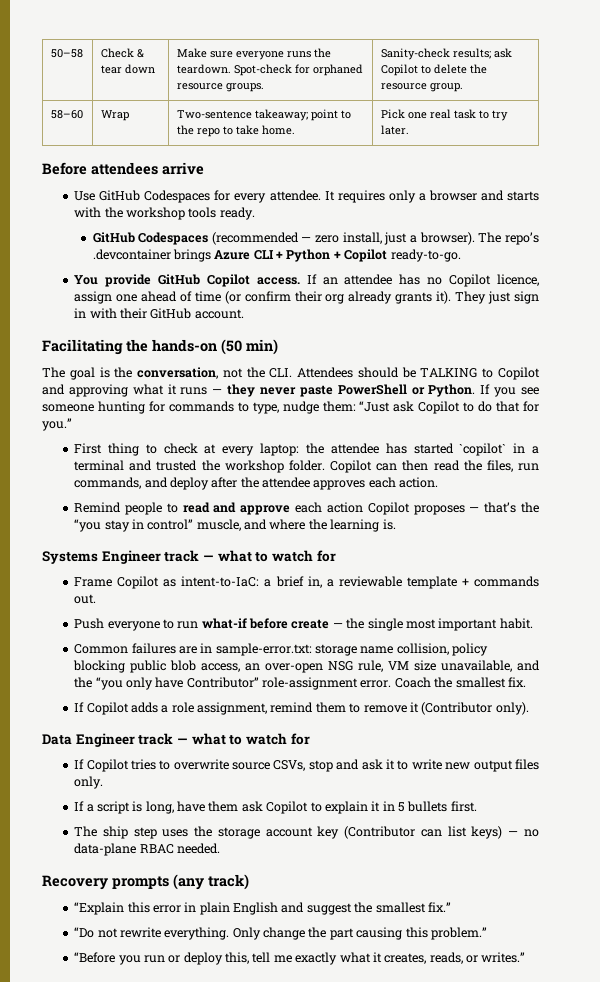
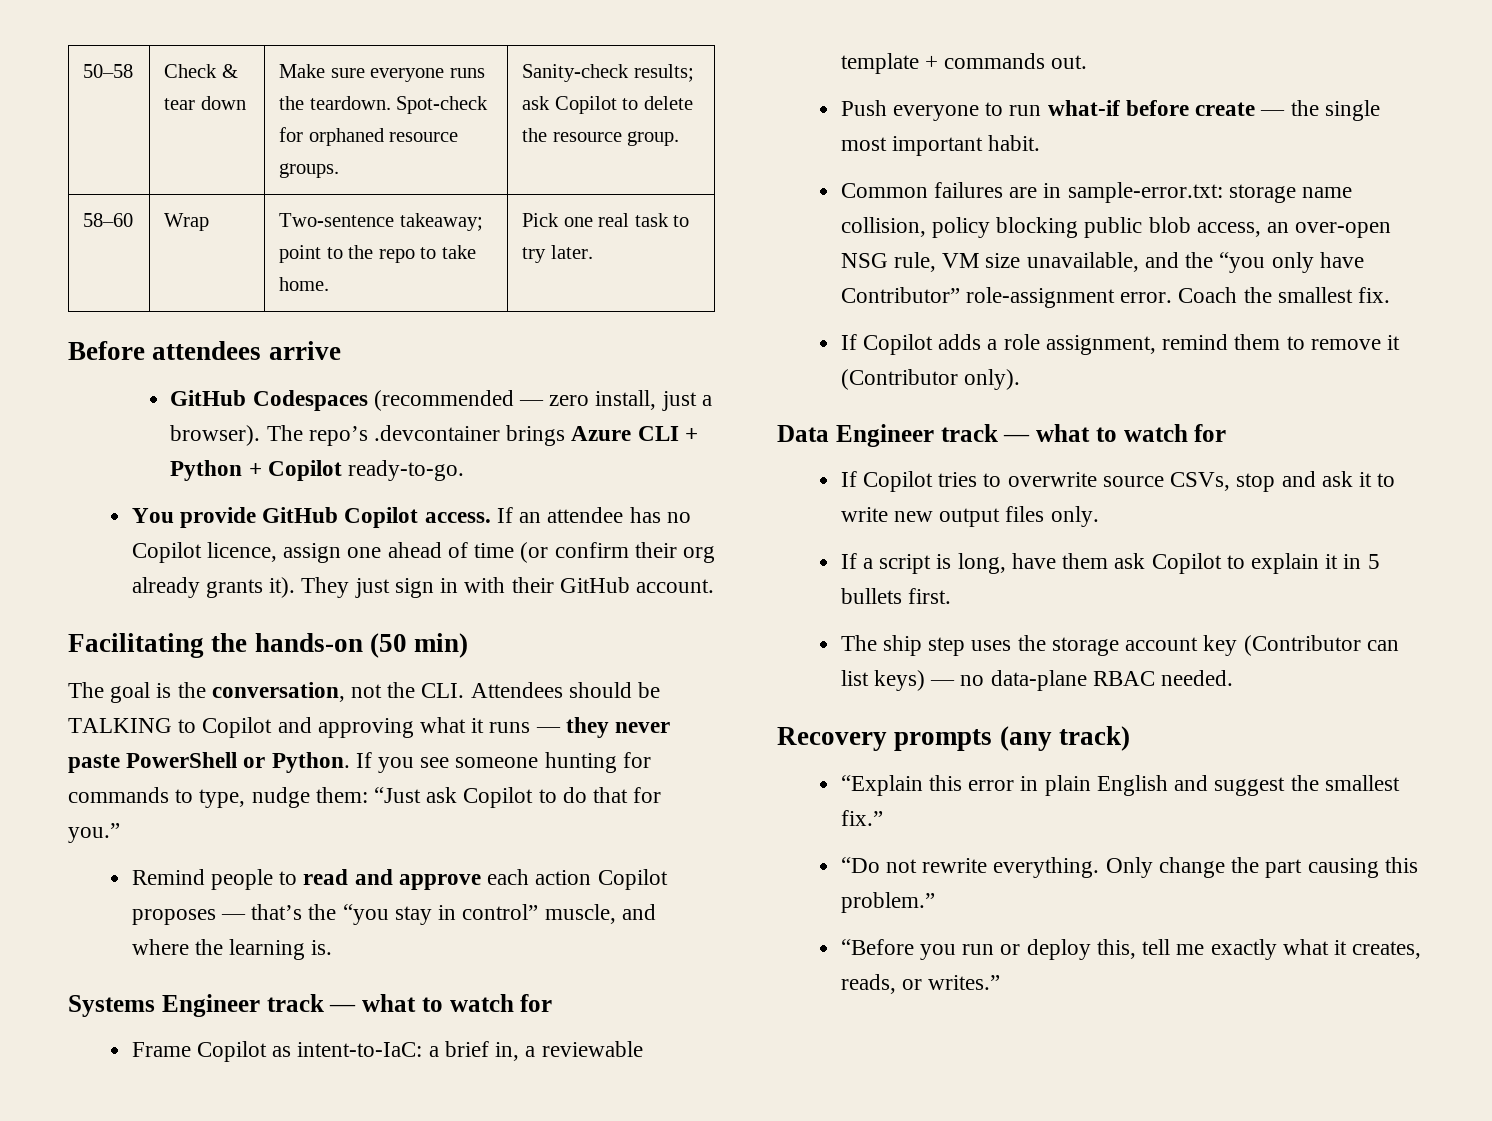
- Use GitHub Codespaces for every attendee. It requires only a browser and starts with the workshop tools ready.
- First thing to check at every laptop: the attendee has started `copilot` in a terminal and trusted the workshop folder. Copilot can then read the files, run commands, and deploy after the attendee approves each action.

